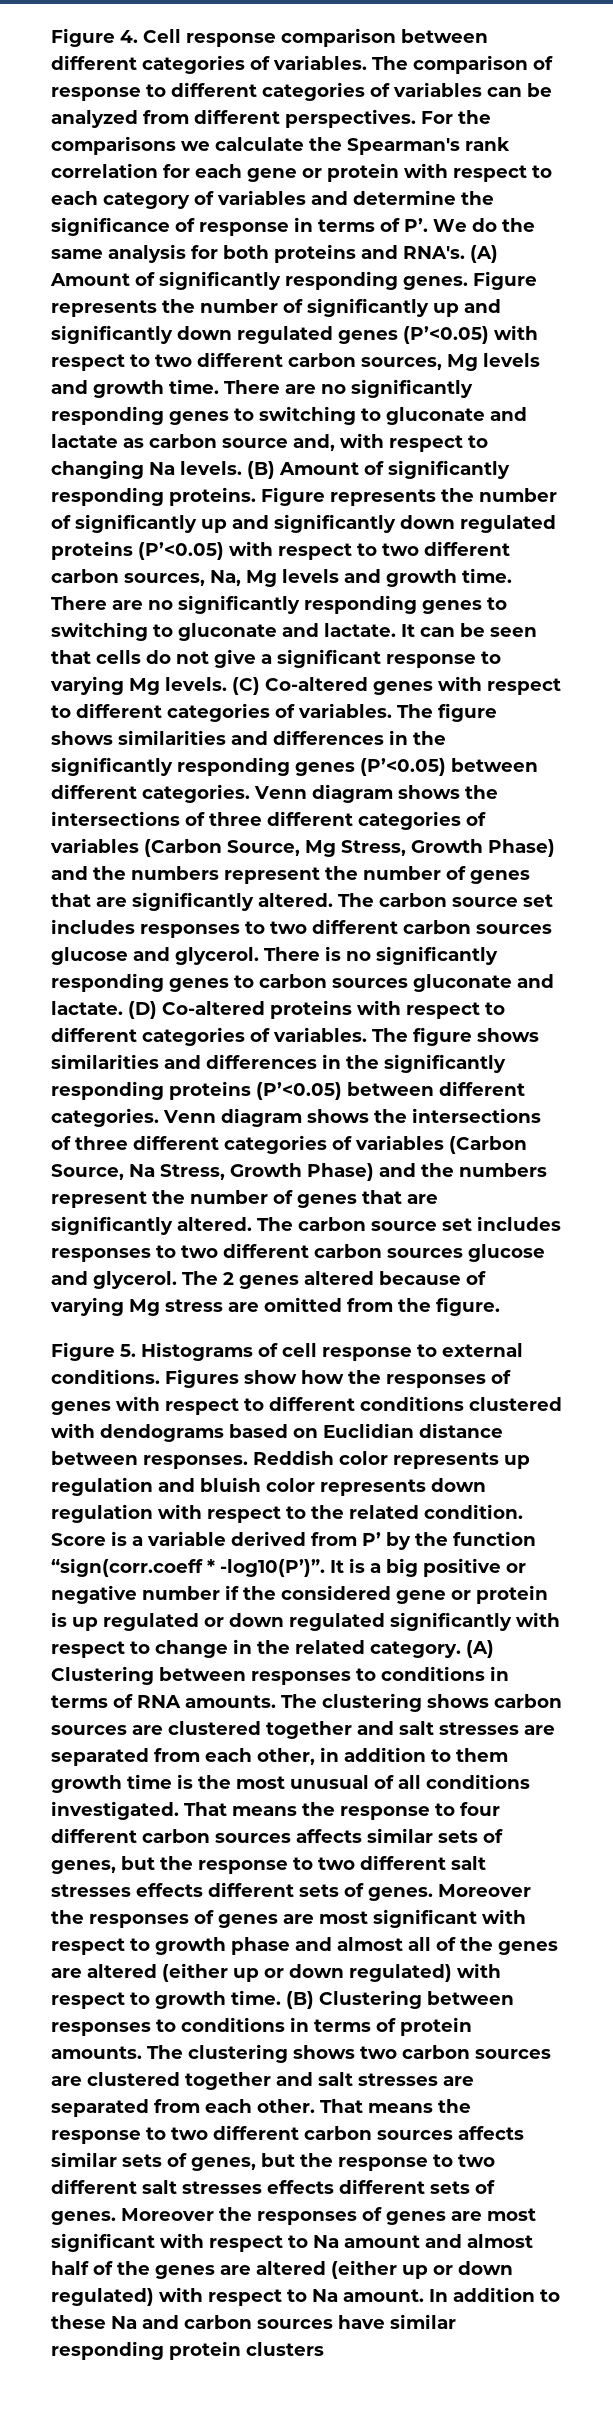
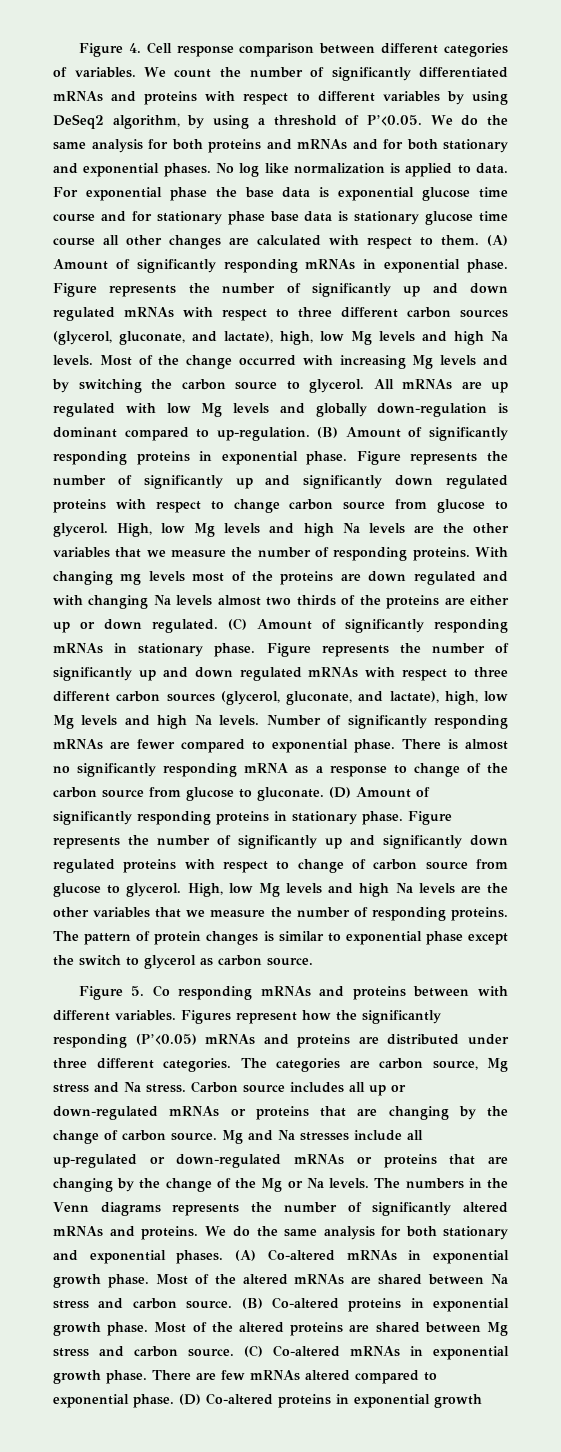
- The comparison of response to different categories of variables can be analyzed from different perspectives. For the comparisons we calculate the Spearman's rank correlation for each gene or protein with respect to each category of variables and determine the significance of response in terms of P’. We do the same analysis for both proteins and RNA's.
+ We count the number of significantly differentiated mRNAs and proteins with respect to different variables by using DeSeq2 algorithm, by using a threshold of P’<0.05. We do the same analysis for both proteins and mRNAs and for both stationary and exponential phases. No log like normalization is applied to data. For exponential phase the base data is exponential glucose time course and for stationary phase base data is stationary glucose time course all other changes are calculated with respect to them.
- (A) Amount of significantly responding genes. Figure represents the number of significantly up and significantly down regulated genes (P’<0.05) with respect to two different carbon sources, Mg levels and growth time. There are no significantly responding genes to switching to gluconate and lactate as carbon source and, with respect to changing Na levels.
+ (A) Amount of significantly responding mRNAs in exponential phase. Figure represents the number of significantly up and down regulated mRNAs with respect to three different carbon sources (glycerol, gluconate, and lactate), high, low Mg levels and high Na levels. Most of the change occurred with increasing Mg levels and by switching the carbon source to glycerol. All mRNAs are up regulated with low Mg levels and globally down-regulation is dominant compared to up-regulation.
- (B) Amount of significantly responding proteins.
+ (B) Amount of significantly responding proteins in exponential phase.
- Figure represents the number of significantly up and significantly down regulated proteins (P’<0.05) with respect to two different carbon sources, Na, Mg levels and growth time. There are no significantly responding genes to switching to gluconate and lactate. It can be seen that cells do not give a significant response to varying Mg levels. (C) Co-altered genes with respect to different categories of variables. The figure shows similarities and differences in the significantly responding genes (P’<0.05) between different categories. Venn diagram shows the intersections of three different categories of variables (Carbon Source, Mg Stress, Growth Phase) and the numbers represent the number of genes that are significantly altered. The carbon source set includes responses to two different carbon sources glucose and glycerol. There is no significantly responding genes to carbon sources gluconate and lactate. (D) Co-altered proteins with respect to different categories of variables. The figure shows similarities and differences in the significantly responding proteins (P’<0.05) between different categories. Venn diagram shows the intersections of three different categories of variables (Carbon Source, Na Stress, Growth Phase) and the numbers represent the number of genes that are significantly altered. The carbon source set includes responses to two different carbon sources glucose and glycerol. The 2 genes altered because of varying Mg stress are omitted from the figure.
- Figure 5. Histograms of cell response to external conditions. Figures show how the responses of genes with respect to different conditions clustered with dendograms based on Euclidian distance between responses. Reddish color represents up regulation and bluish color represents down regulation with respect to the related condition. Score is a variable derived from P’ by the function “sign(corr.coeff * -log10(P’)”. It is a big positive or negative number if the considered gene or protein is up regulated or down regulated significantly with respect to change in the related category. (A) Clustering between responses to conditions in terms of RNA amounts. The clustering shows carbon sources are clustered together and salt stresses are separated from each other, in addition to them growth time is the most unusual of all conditions investigated. That means the response to four different carbon sources affects similar sets of genes, but the response to two different salt stresses effects different sets of genes. Moreover the responses of genes are most significant with respect to growth phase and almost all of the genes are altered (either up or down regulated) with respect to growth time. (B) Clustering between responses to conditions in terms of protein amounts. The clustering shows two carbon sources are clustered together and salt stresses are separated from each other. That means the response to two different carbon sources affects similar sets of genes, but the response to two different salt stresses effects different sets of genes. Moreover the responses of genes are most significant with respect to Na amount and almost half of the genes are altered (either up or down regulated) with respect to Na amount. In addition to these Na and carbon sources have similar responding protein clusters
+ Figure represents the number of significantly up and significantly down regulated proteins with respect to change carbon source from glucose to glycerol. High, low Mg levels and high Na levels are the other variables that we measure the number of responding proteins. With changing mg levels most of the proteins are down regulated and with changing Na levels almost two thirds of the proteins are either up or down regulated. (C) Amount of significantly responding mRNAs in stationary phase. Figure represents the number of significantly up and down regulated mRNAs with respect to three different carbon sources (glycerol, gluconate, and lactate), high, low Mg levels and high Na levels. Number of significantly responding mRNAs are fewer compared to exponential phase. There is almost no significantly responding mRNA as a response to change of the carbon source from glucose to gluconate. (D) Amount of significantly responding proteins in stationary phase. Figure represents the number of significantly up and significantly down regulated proteins with respect to change of carbon source from glucose to glycerol. High, low Mg levels and high Na levels are the other variables that we measure the number of responding proteins. The pattern of protein changes is similar to exponential phase except the switch to glycerol as carbon source.
+ Figure 5. Co responding mRNAs and proteins between with different variables. Figures represent how the significantly responding (P’<0.05) mRNAs and proteins are distributed under three different categories. The categories are carbon source, Mg stress and Na stress. Carbon source includes all up or down-regulated mRNAs or proteins that are changing by the change of carbon source. Mg and Na stresses include all up-regulated or down-regulated mRNAs or proteins that are changing by the change of the Mg or Na levels. The numbers in the Venn diagrams represents the number of significantly altered mRNAs and proteins. We do the same analysis for both stationary and exponential phases. (A) Co-altered mRNAs in exponential growth phase. Most of the altered mRNAs are shared between Na stress and carbon source. (B) Co-altered proteins in exponential growth phase. Most of the altered proteins are shared between Mg stress and carbon source. (C) Co-altered mRNAs in exponential growth phase. There are few mRNAs altered compared to exponential phase. (D) Co-altered proteins in exponential growth

